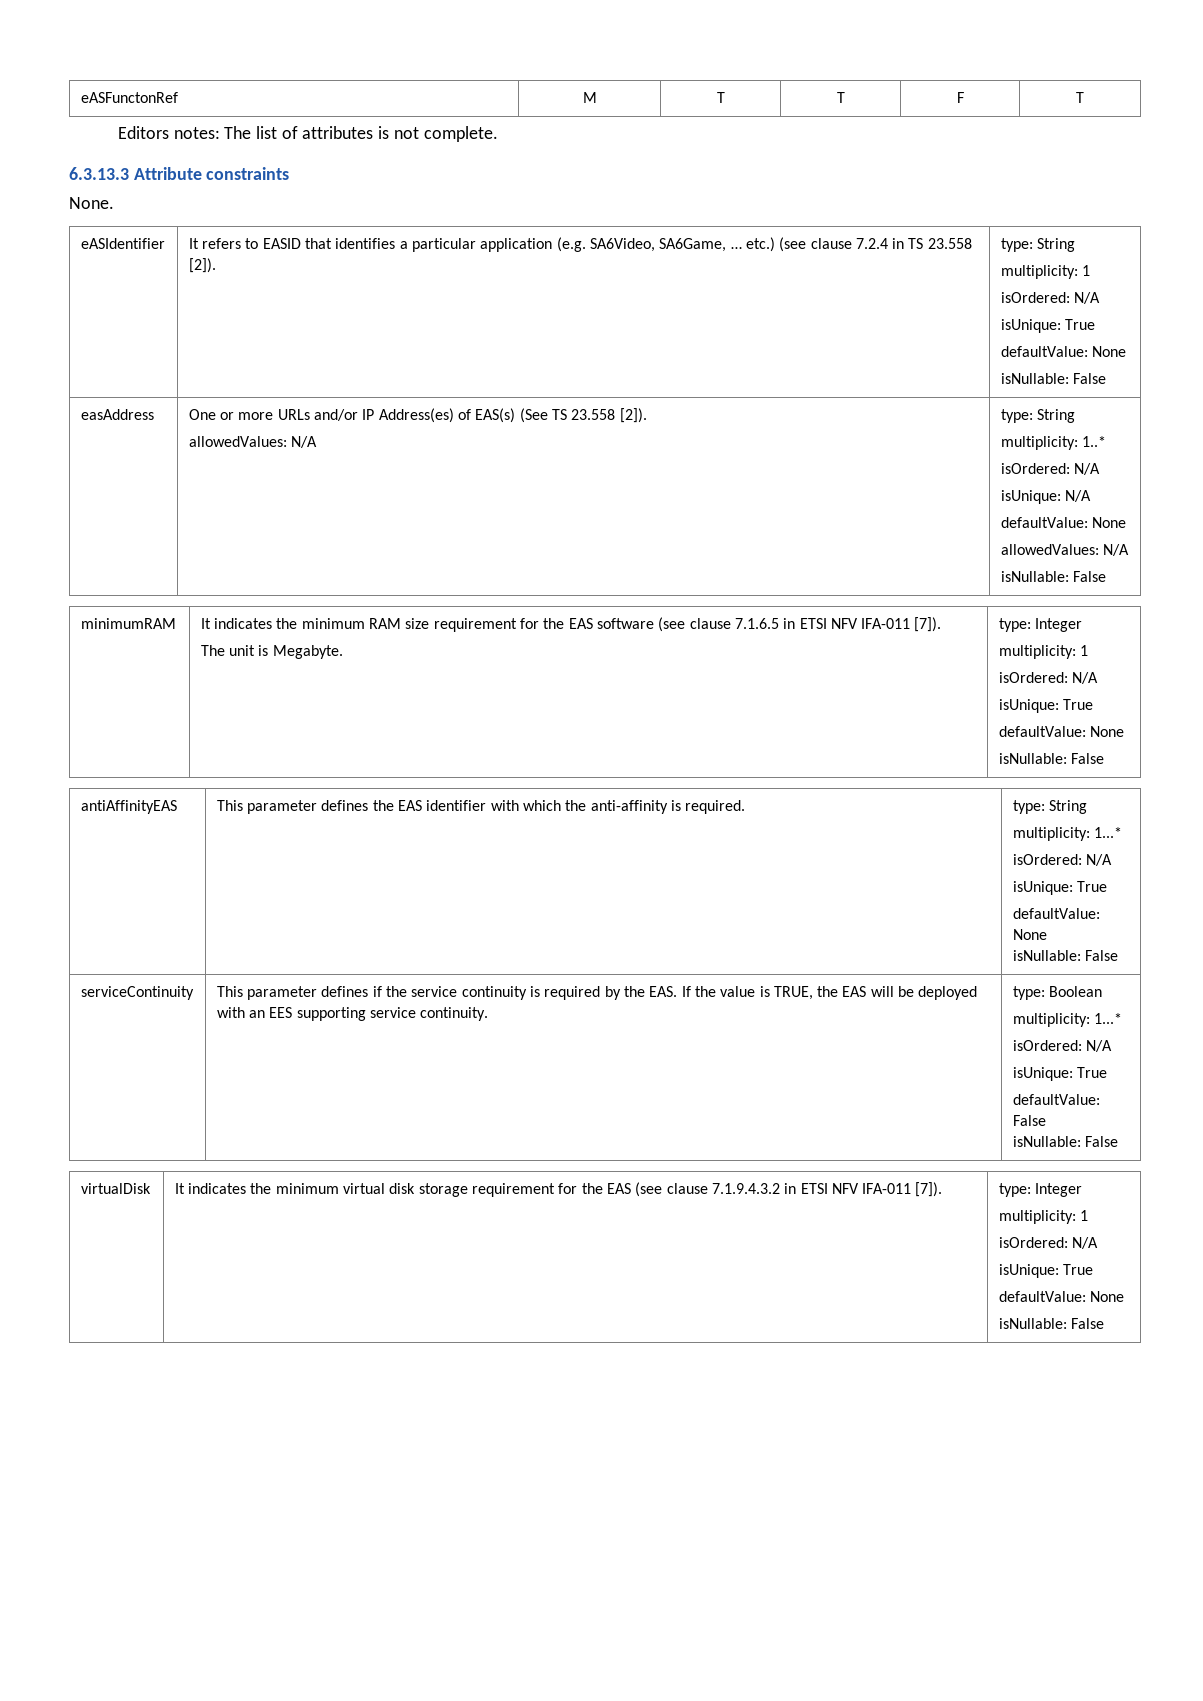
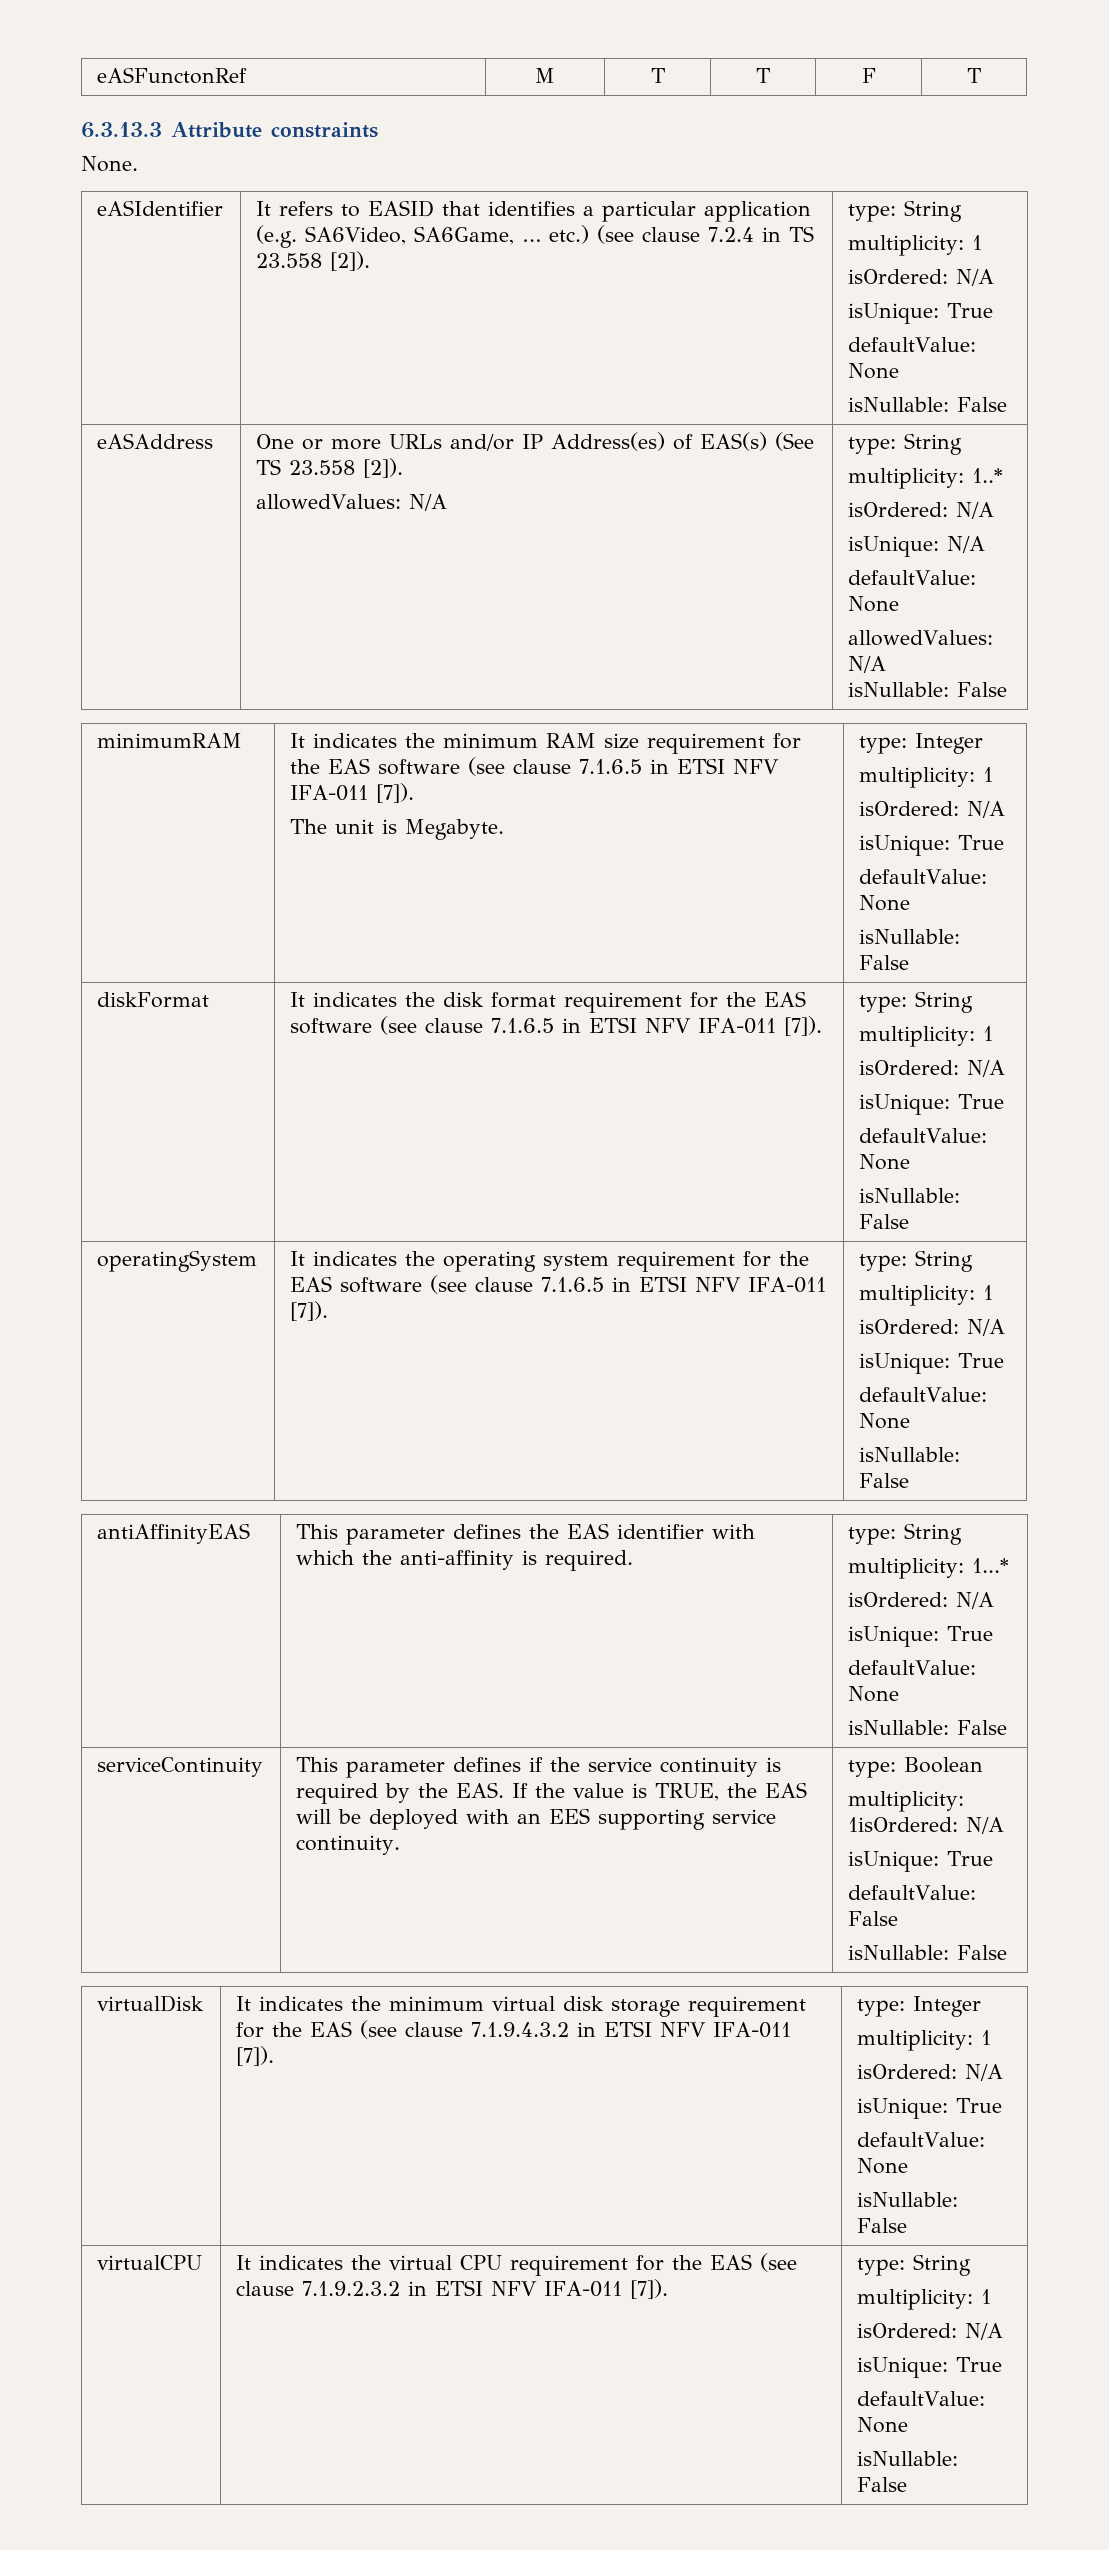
- Editors notes: The list of attributes is not complete.
- easAddress | One or more URLs and/or IP Address(es) of EAS(s) (See TS 23.558 [2]).
+ eASAddress | One or more URLs and/or IP Address(es) of EAS(s) (See TS 23.558 [2]).
+ diskFormat | It indicates the disk format requirement for the EAS software (see clause 7.1.6.5 in ETSI NFV IFA-011 [7]). | type: String
+ multiplicity: 1
+ isOrdered: N/A
+ isUnique: True
+ defaultValue: None
+ isNullable: False
+ operatingSystem | It indicates the operating system requirement for the EAS software (see clause 7.1.6.5 in ETSI NFV IFA-011 [7]). | type: String
+ multiplicity: 1
+ isOrdered: N/A
+ isUnique: True
+ defaultValue: None
+ isNullable: False
  type: Boolean
- multiplicity: 1...*
- isOrdered: N/A
+ multiplicity: 1isOrdered: N/A
+ virtualCPU | It indicates the virtual CPU requirement for the EAS (see clause 7.1.9.2.3.2 in ETSI NFV IFA-011 [7]). | type: String
+ multiplicity: 1
+ isOrdered: N/A
+ isUnique: True
+ defaultValue: None
+ isNullable: False

